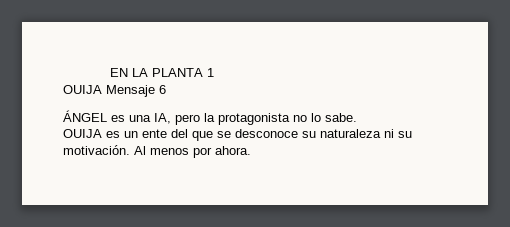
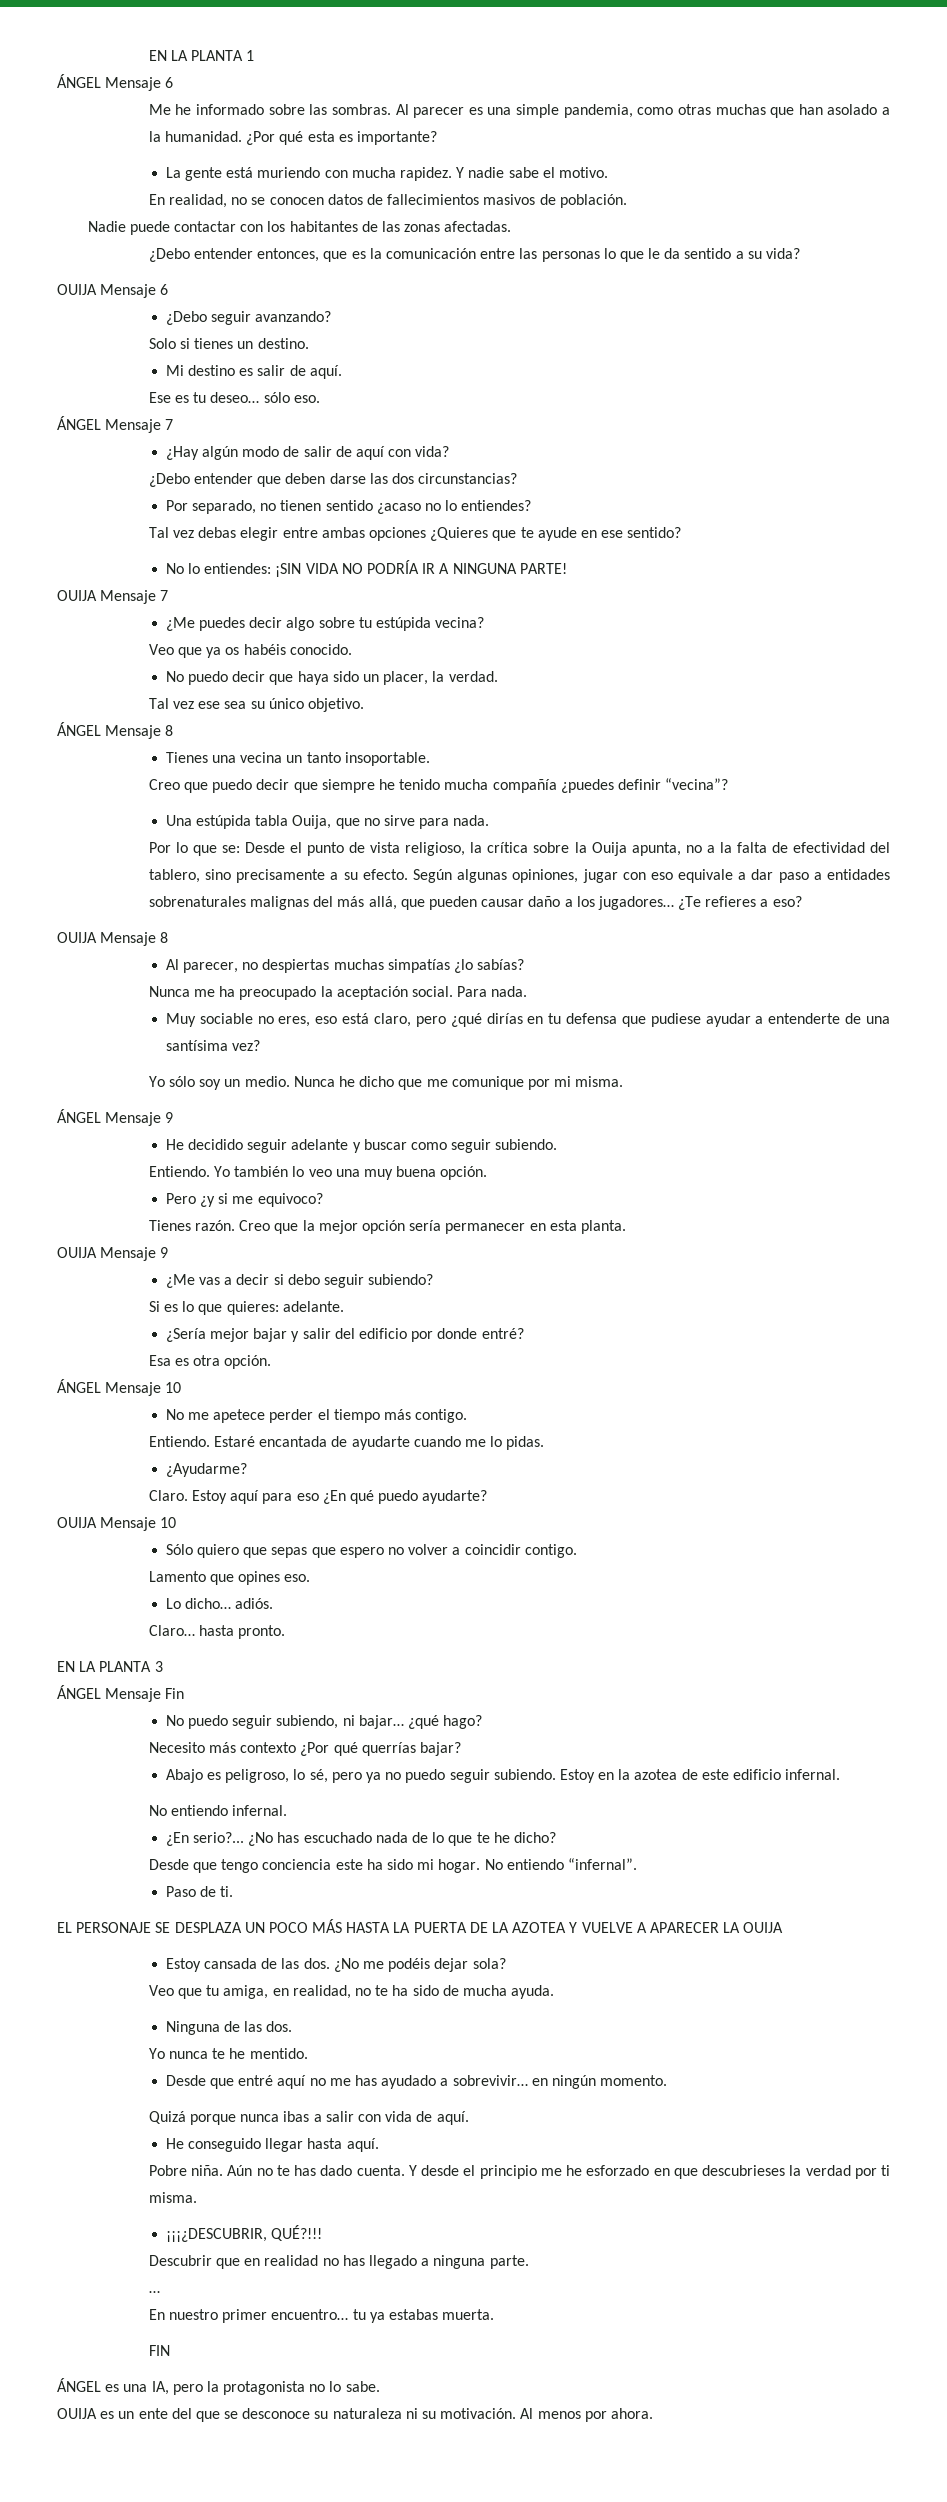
+ ÁNGEL Mensaje 6
+ Me he informado sobre las sombras. Al parecer es una simple pandemia, como otras muchas que han asolado a la humanidad. ¿Por qué esta es importante?
+ La gente está muriendo con mucha rapidez. Y nadie sabe el motivo.
+ En realidad, no se conocen datos de fallecimientos masivos de población.
+ Nadie puede contactar con los habitantes de las zonas afectadas.
+ ¿Debo entender entonces, que es la comunicación entre las personas lo que le da sentido a su vida?
  OUIJA Mensaje 6
+ ¿Debo seguir avanzando?
+ Solo si tienes un destino.
+ Mi destino es salir de aquí.
+ Ese es tu deseo… sólo eso.
+ ÁNGEL Mensaje 7
+ ¿Hay algún modo de salir de aquí con vida?
+ ¿Debo entender que deben darse las dos circunstancias?
+ Por separado, no tienen sentido ¿acaso no lo entiendes?
+ Tal vez debas elegir entre ambas opciones ¿Quieres que te ayude en ese sentido?
+ No lo entiendes: ¡SIN VIDA NO PODRÍA IR A NINGUNA PARTE!
+ OUIJA Mensaje 7
+ ¿Me puedes decir algo sobre tu estúpida vecina?
+ Veo que ya os habéis conocido.
+ No puedo decir que haya sido un placer, la verdad.
+ Tal vez ese sea su único objetivo.
+ ÁNGEL Mensaje 8
+ Tienes una vecina un tanto insoportable.
+ Creo que puedo decir que siempre he tenido mucha compañía ¿puedes definir “vecina”?
+ Una estúpida tabla Ouija, que no sirve para nada.
+ Por lo que se: Desde el punto de vista religioso, la crítica sobre la Ouija apunta, no a la falta de efectividad del tablero, sino precisamente a su efecto. Según algunas opiniones, jugar con eso equivale a dar paso a entidades sobrenaturales malignas del más allá, que pueden causar daño a los jugadores… ¿Te refieres a eso?
+ OUIJA Mensaje 8
+ Al parecer, no despiertas muchas simpatías ¿lo sabías?
+ Nunca me ha preocupado la aceptación social. Para nada.
+ Muy sociable no eres, eso está claro, pero ¿qué dirías en tu defensa que pudiese ayudar a entenderte de una santísima vez?
+ Yo sólo soy un medio. Nunca he dicho que me comunique por mi misma.
+ ÁNGEL Mensaje 9
+ He decidido seguir adelante y buscar como seguir subiendo.
+ Entiendo. Yo también lo veo una muy buena opción.
+ Pero ¿y si me equivoco?
+ Tienes razón. Creo que la mejor opción sería permanecer en esta planta.
+ OUIJA Mensaje 9
+ ¿Me vas a decir si debo seguir subiendo?
+ Si es lo que quieres: adelante.
+ ¿Sería mejor bajar y salir del edificio por donde entré?
+ Esa es otra opción.
+ ÁNGEL Mensaje 10
+ No me apetece perder el tiempo más contigo.
+ Entiendo. Estaré encantada de ayudarte cuando me lo pidas.
+ ¿Ayudarme?
+ Claro. Estoy aquí para eso ¿En qué puedo ayudarte?
+ OUIJA Mensaje 10
+ Sólo quiero que sepas que espero no volver a coincidir contigo.
+ Lamento que opines eso.
+ Lo dicho… adiós.
+ Claro… hasta pronto.
+ EN LA PLANTA 3
+ ÁNGEL Mensaje Fin
+ No puedo seguir subiendo, ni bajar… ¿qué hago?
+ Necesito más contexto ¿Por qué querrías bajar?
+ Abajo es peligroso, lo sé, pero ya no puedo seguir subiendo. Estoy en la azotea de este edificio infernal.
+ No entiendo infernal.
+ ¿En serio?... ¿No has escuchado nada de lo que te he dicho?
+ Desde que tengo conciencia este ha sido mi hogar. No entiendo “infernal”.
+ Paso de ti.
+ EL PERSONAJE SE DESPLAZA UN POCO MÁS HASTA LA PUERTA DE LA AZOTEA Y VUELVE A APARECER LA OUIJA
+ Estoy cansada de las dos. ¿No me podéis dejar sola?
+ Veo que tu amiga, en realidad, no te ha sido de mucha ayuda.
+ Ninguna de las dos.
+ Yo nunca te he mentido.
+ Desde que entré aquí no me has ayudado a sobrevivir… en ningún momento.
+ Quizá porque nunca ibas a salir con vida de aquí.
+ He conseguido llegar hasta aquí.
+ Pobre niña. Aún no te has dado cuenta. Y desde el principio me he esforzado en que descubrieses la verdad por ti misma.
+ ¡¡¡¿DESCUBRIR, QUÉ?!!!
+ Descubrir que en realidad no has llegado a ninguna parte.
+ …
+ En nuestro primer encuentro… tu ya estabas muerta.
+ FIN

